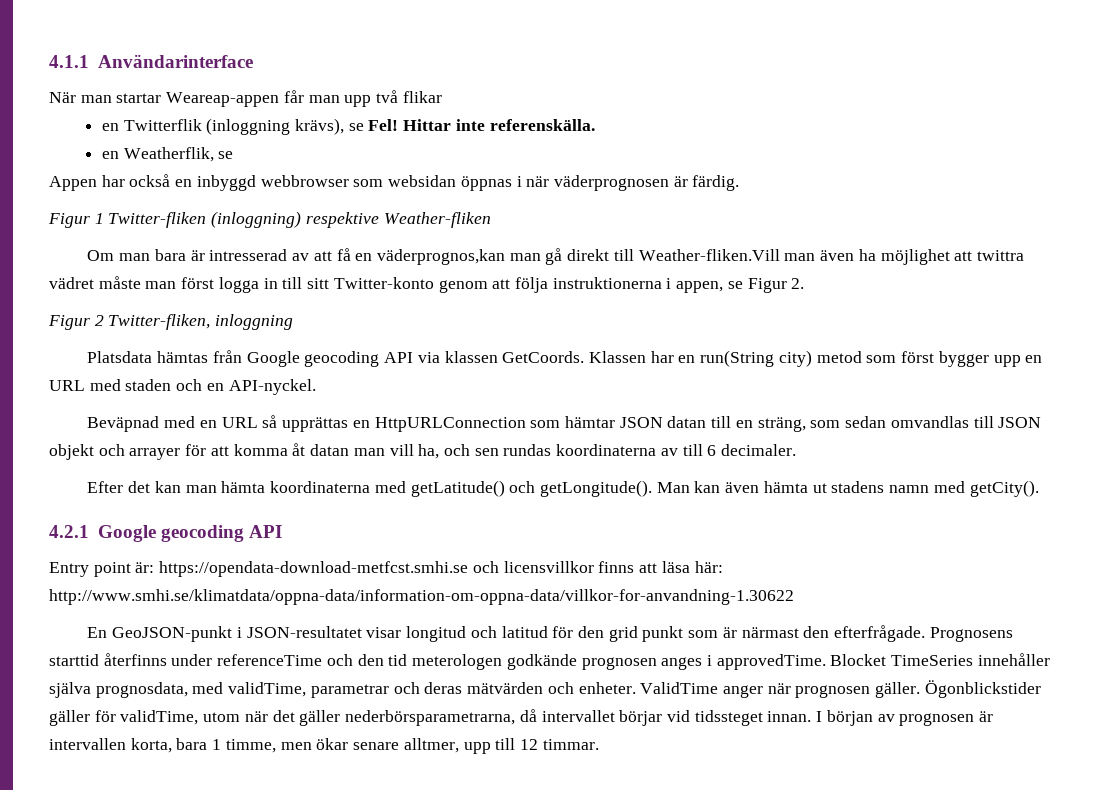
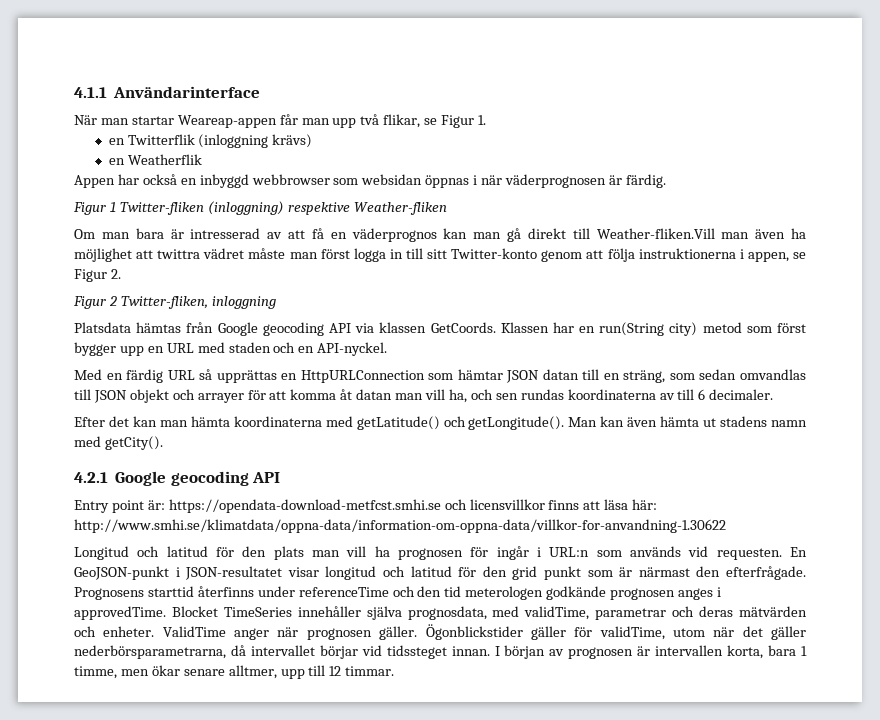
- När man startar Weareap-appen får man upp två flikar
+ När man startar Weareap-appen får man upp två flikar, se Figur 1.
- en Twitterflik (inloggning krävs), se Fel! Hittar inte referenskälla.
- en Weatherflik, se
+ en Twitterflik (inloggning krävs)
+ en Weatherflik
- Om man bara är intresserad av att få en väderprognos,kan man gå direkt till Weather-fliken.Vill man även ha möjlighet att twittra vädret måste man först logga in till sitt Twitter-konto genom att följa instruktionerna i appen, se Figur 2.
+ Om man bara är intresserad av att få en väderprognos kan man gå direkt till Weather-fliken.Vill man även ha möjlighet att twittra vädret måste man först logga in till sitt Twitter-konto genom att följa instruktionerna i appen, se Figur 2.
- Beväpnad med en URL så upprättas en HttpURLConnection som hämtar JSON datan till en sträng, som sedan omvandlas till JSON objekt och arrayer för att komma åt datan man vill ha, och sen rundas koordinaterna av till 6 decimaler.
+ Med en färdig URL så upprättas en HttpURLConnection som hämtar JSON datan till en sträng, som sedan omvandlas till JSON objekt och arrayer för att komma åt datan man vill ha, och sen rundas koordinaterna av till 6 decimaler.
+ Longitud och latitud för den plats man vill ha prognosen för ingår i URL:n som används vid requesten.

